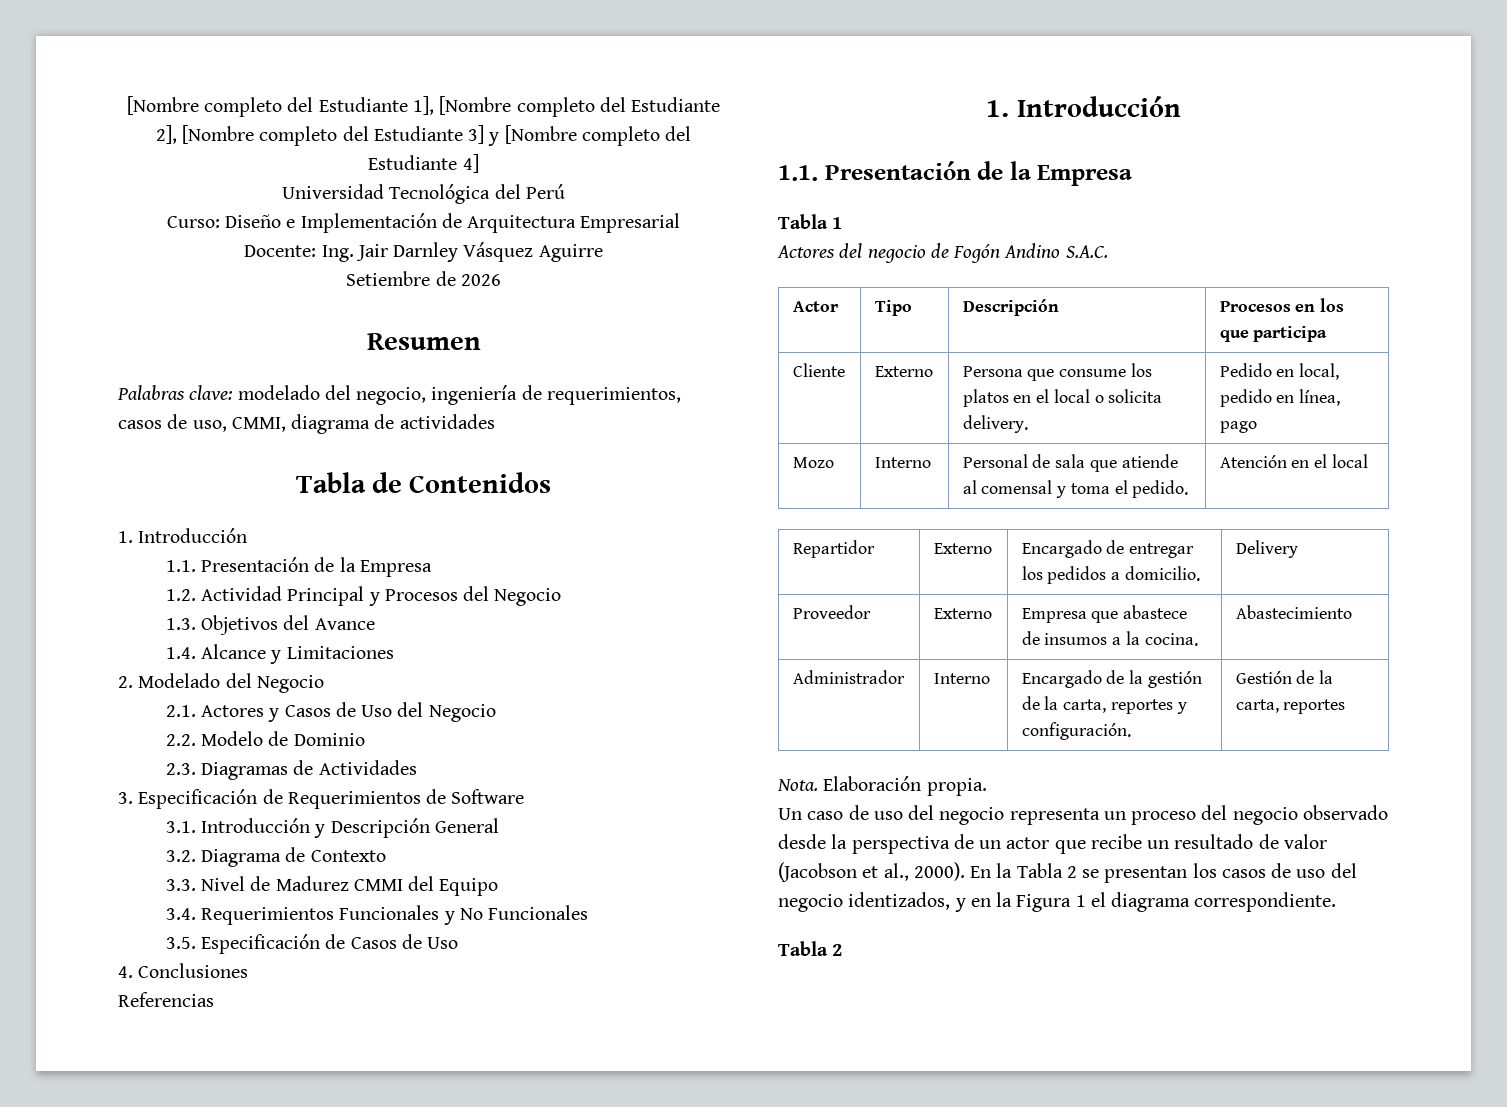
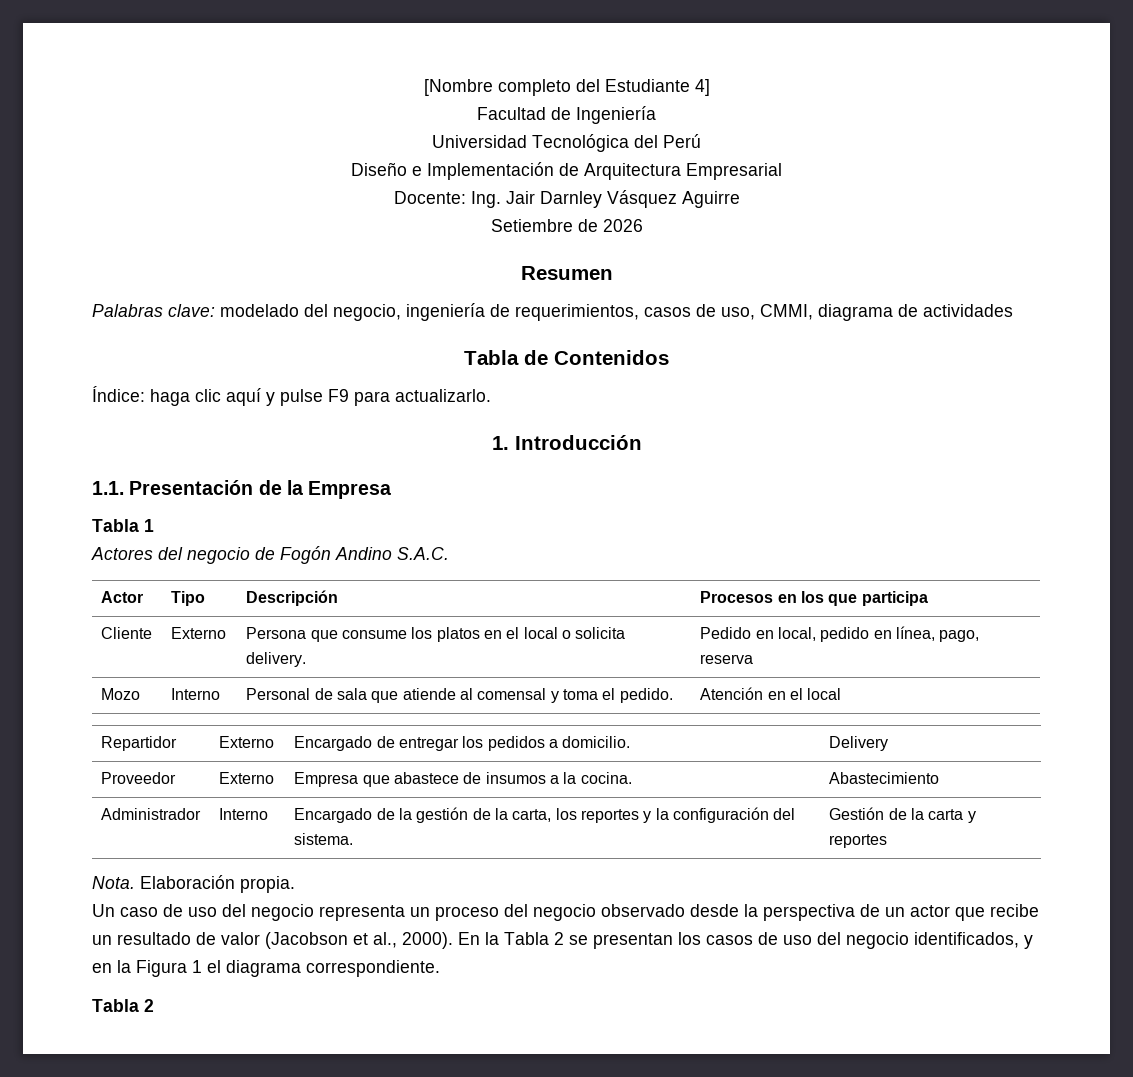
- [Nombre completo del Estudiante 1], [Nombre completo del Estudiante 2], [Nombre completo del Estudiante 3] y [Nombre completo del Estudiante 4]
+ [Nombre completo del Estudiante 4]
+ Facultad de Ingeniería
- Curso: Diseño e Implementación de Arquitectura Empresarial
+ Diseño e Implementación de Arquitectura Empresarial
  Tabla de Contenidos
- 1. Introducción
- 1.1. Presentación de la Empresa
- 1.2. Actividad Principal y Procesos del Negocio
- 1.3. Objetivos del Avance
- 1.4. Alcance y Limitaciones
- 2. Modelado del Negocio
- 2.1. Actores y Casos de Uso del Negocio
- 2.2. Modelo de Dominio
- 2.3. Diagramas de Actividades
- 3. Especificación de Requerimientos de Software
- 3.1. Introducción y Descripción General
- 3.2. Diagrama de Contexto
- 3.3. Nivel de Madurez CMMI del Equipo
- 3.4. Requerimientos Funcionales y No Funcionales
- 3.5. Especificación de Casos de Uso
- 4. Conclusiones
- Referencias
+ Índice: haga clic aquí y pulse F9 para actualizarlo.
- Cliente | Externo | Persona que consume los platos en el local o solicita delivery. | Pedido en local, pedido en línea, pago
+ Cliente | Externo | Persona que consume los platos en el local o solicita delivery. | Pedido en local, pedido en línea, pago, reserva
- Administrador | Interno | Encargado de la gestión de la carta, reportes y configuración. | Gestión de la carta, reportes
+ Administrador | Interno | Encargado de la gestión de la carta, los reportes y la configuración del sistema. | Gestión de la carta y reportes
- En la Tabla 2 se presentan los casos de uso del negocio identizados, y en la Figura 1 el diagrama correspondiente.
+ En la Tabla 2 se presentan los casos de uso del negocio identificados, y en la Figura 1 el diagrama correspondiente.

